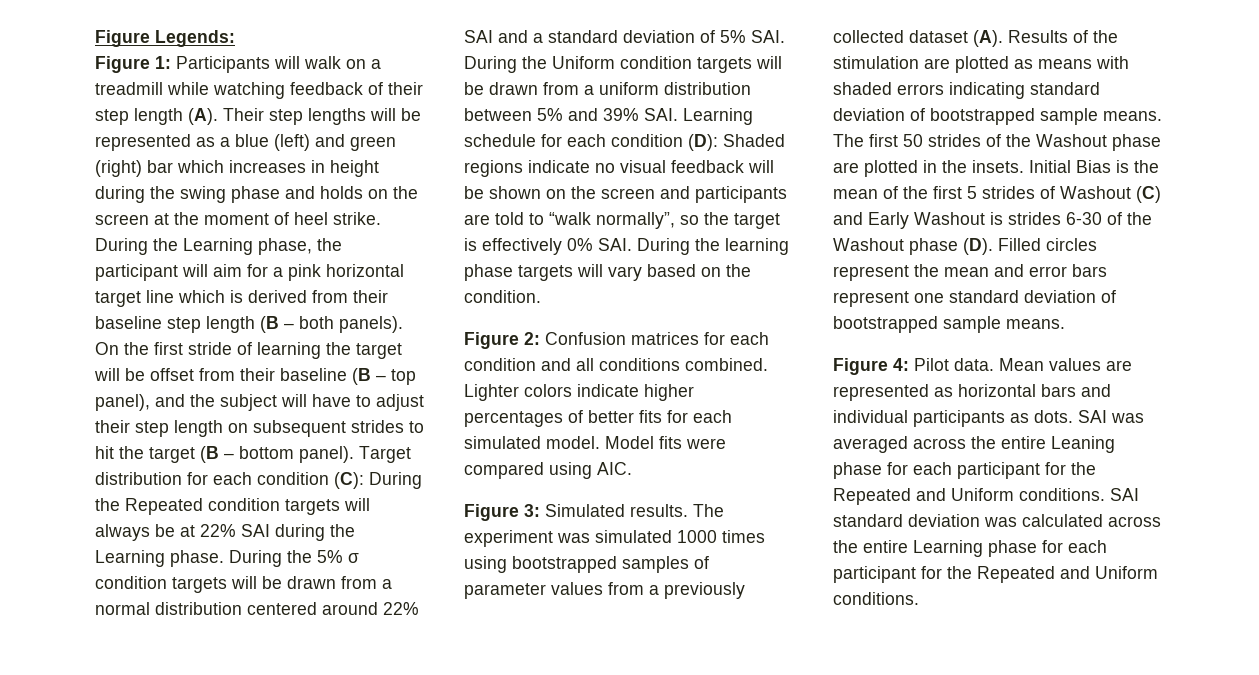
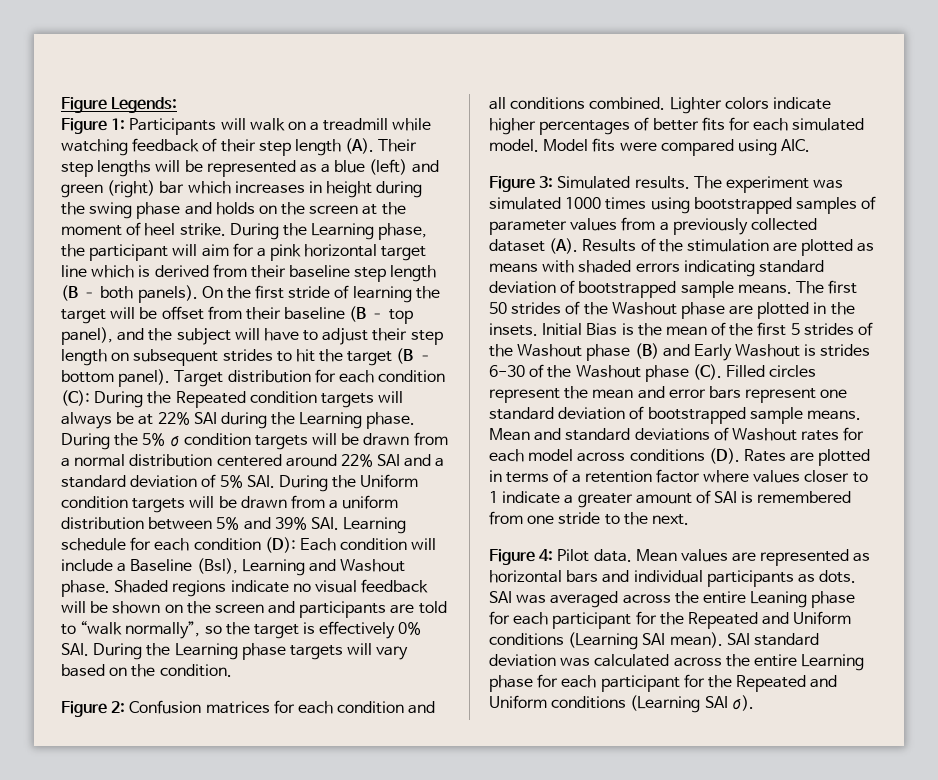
+ Each condition will include a Baseline (Bsl), Learning and Washout phase.
- Shaded regions indicate no visual feedback will be shown on the screen and participants are told to “walk normally”, so the target is effectively 0% SAI. During the learning phase targets will vary based on the condition.
+ Shaded regions indicate no visual feedback will be shown on the screen and participants are told to “walk normally”, so the target is effectively 0% SAI. During the Learning phase targets will vary based on the condition.
- Initial Bias is the mean of the first 5 strides of Washout (C) and Early Washout is strides 6-30 of the Washout phase (D). Filled circles represent the mean and error bars represent one standard deviation of bootstrapped sample means.
+ Initial Bias is the mean of the first 5 strides of the Washout phase (B) and Early Washout is strides 6-30 of the Washout phase (C). Filled circles represent the mean and error bars represent one standard deviation of bootstrapped sample means. Mean and standard deviations of Washout rates for each model across conditions (D). Rates are plotted in terms of a retention factor where values closer to 1 indicate a greater amount of SAI is remembered from one stride to the next.
- SAI was averaged across the entire Leaning phase for each participant for the Repeated and Uniform conditions.
+ SAI was averaged across the entire Leaning phase for each participant for the Repeated and Uniform conditions (Learning SAI mean).
- SAI standard deviation was calculated across the entire Learning phase for each participant for the Repeated and Uniform conditions.
+ SAI standard deviation was calculated across the entire Learning phase for each participant for the Repeated and Uniform conditions (Learning SAI σ).

